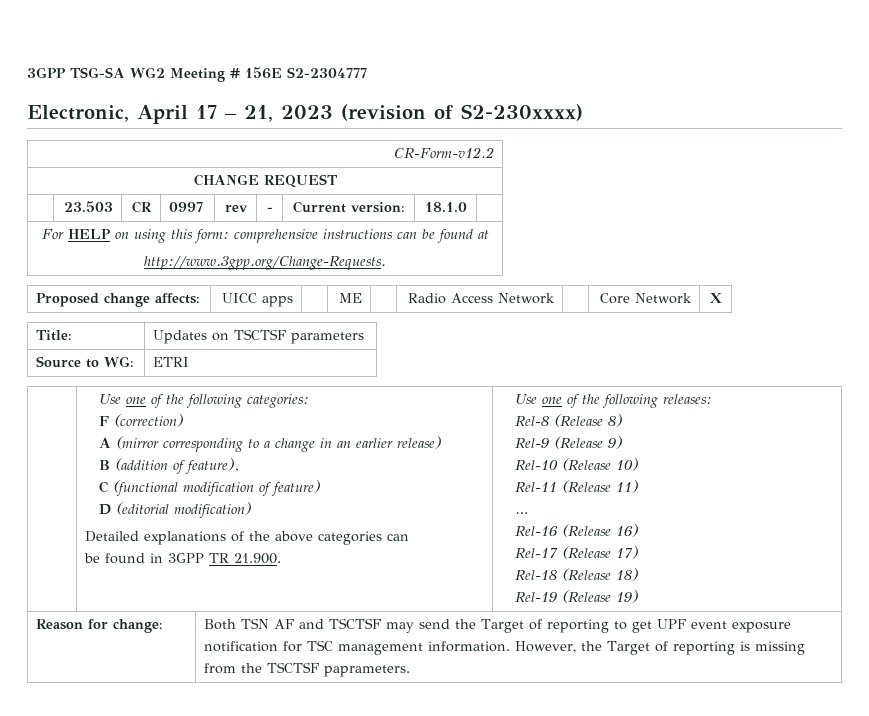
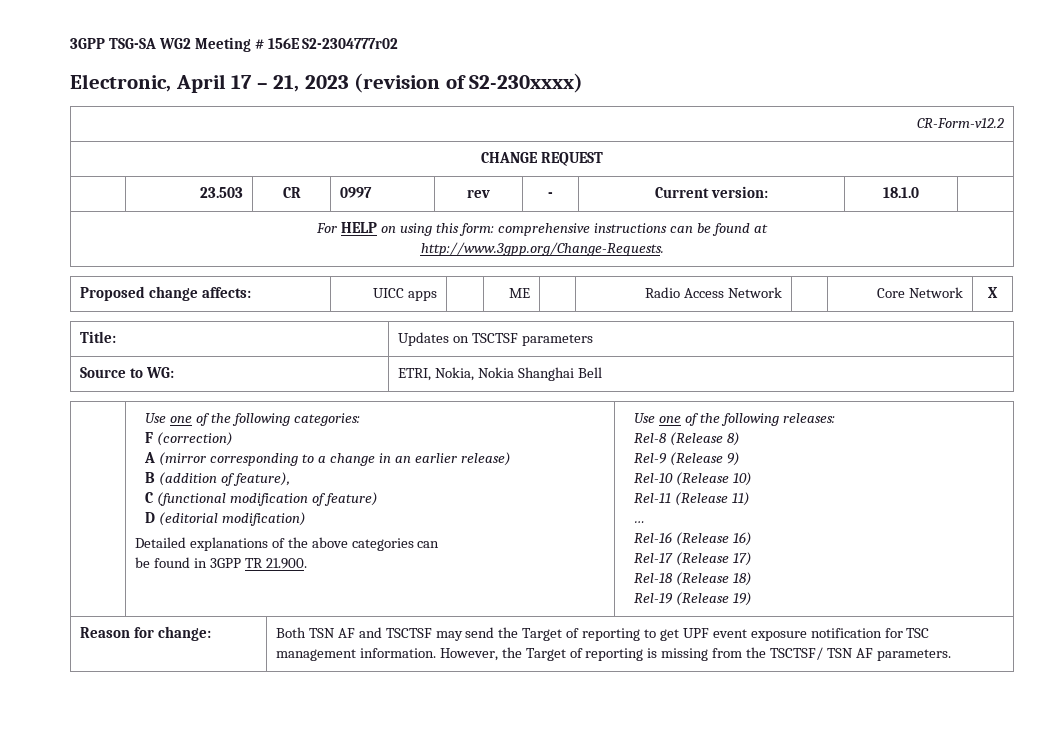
- 3GPP TSG-SA WG2 Meeting # 156E S2-2304777
+ 3GPP TSG-SA WG2 Meeting # 156E S2-2304777r02
- Source to WG: | ETRI
+ Source to WG: | ETRI, Nokia, Nokia Shanghai Bell
- Reason for change: | Both TSN AF and TSCTSF may send the Target of reporting to get UPF event exposure notification for TSC management information. However, the Target of reporting is missing from the TSCTSF paprameters.
+ Reason for change: | Both TSN AF and TSCTSF may send the Target of reporting to get UPF event exposure notification for TSC management information. However, the Target of reporting is missing from the TSCTSF/ TSN AF parameters.

